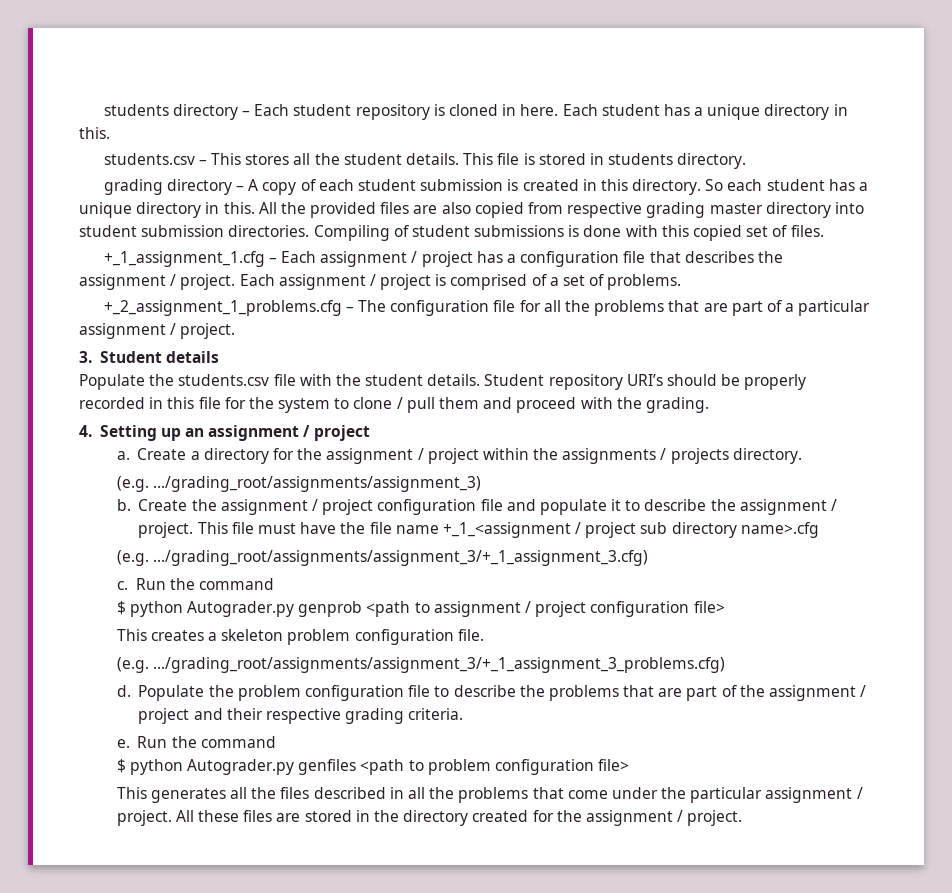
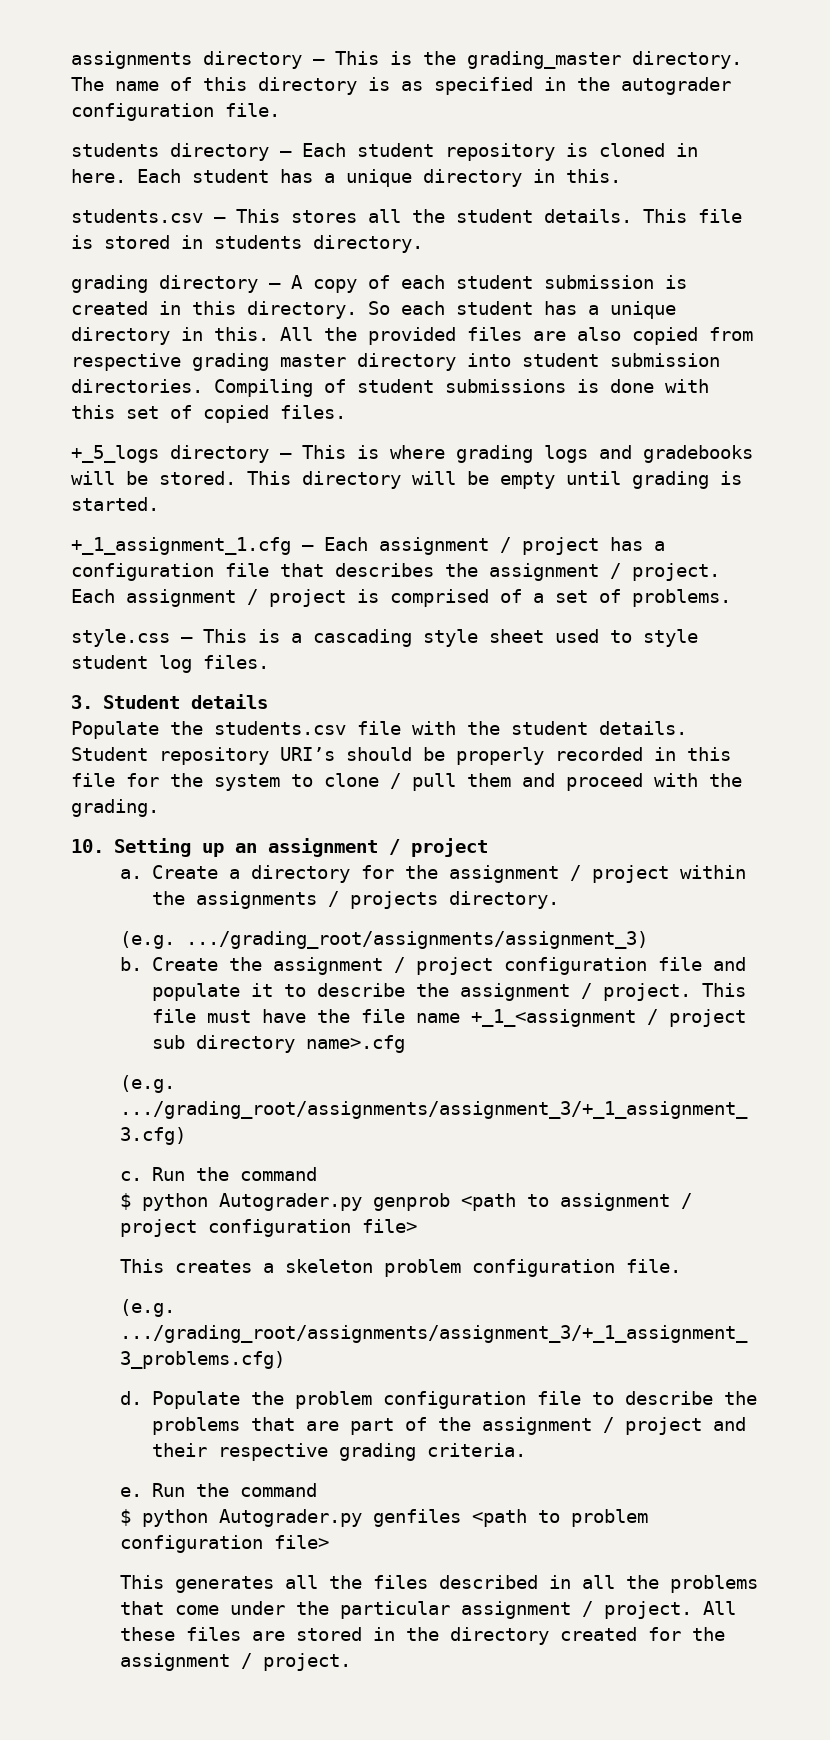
+ assignments directory – This is the grading_master directory. The name of this directory is as specified in the autograder configuration file.
- Compiling of student submissions is done with this copied set of files.
+ Compiling of student submissions is done with this set of copied files.
+ +_5_logs directory – This is where grading logs and gradebooks will be stored. This directory will be empty until grading is started.
- +_2_assignment_1_problems.cfg – The configuration file for all the problems that are part of a particular assignment / project.
+ style.css – This is a cascading style sheet used to style student log files.
- 4. Setting up an assignment / project
+ 10. Setting up an assignment / project

